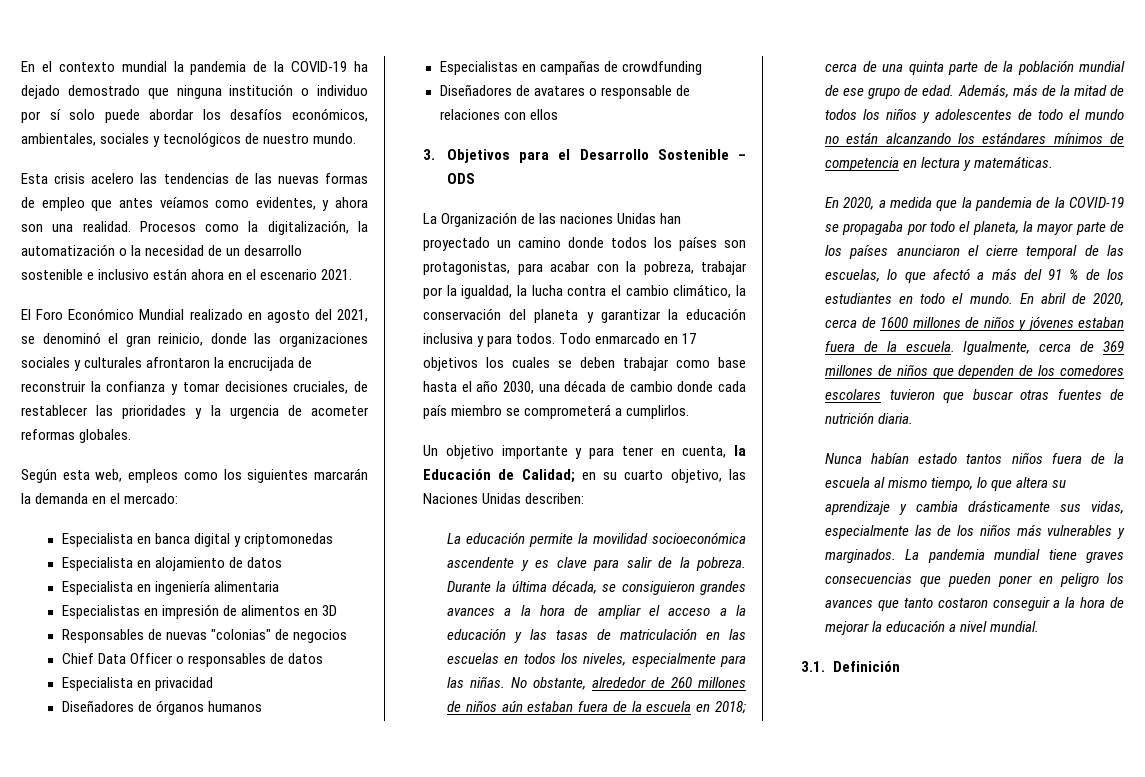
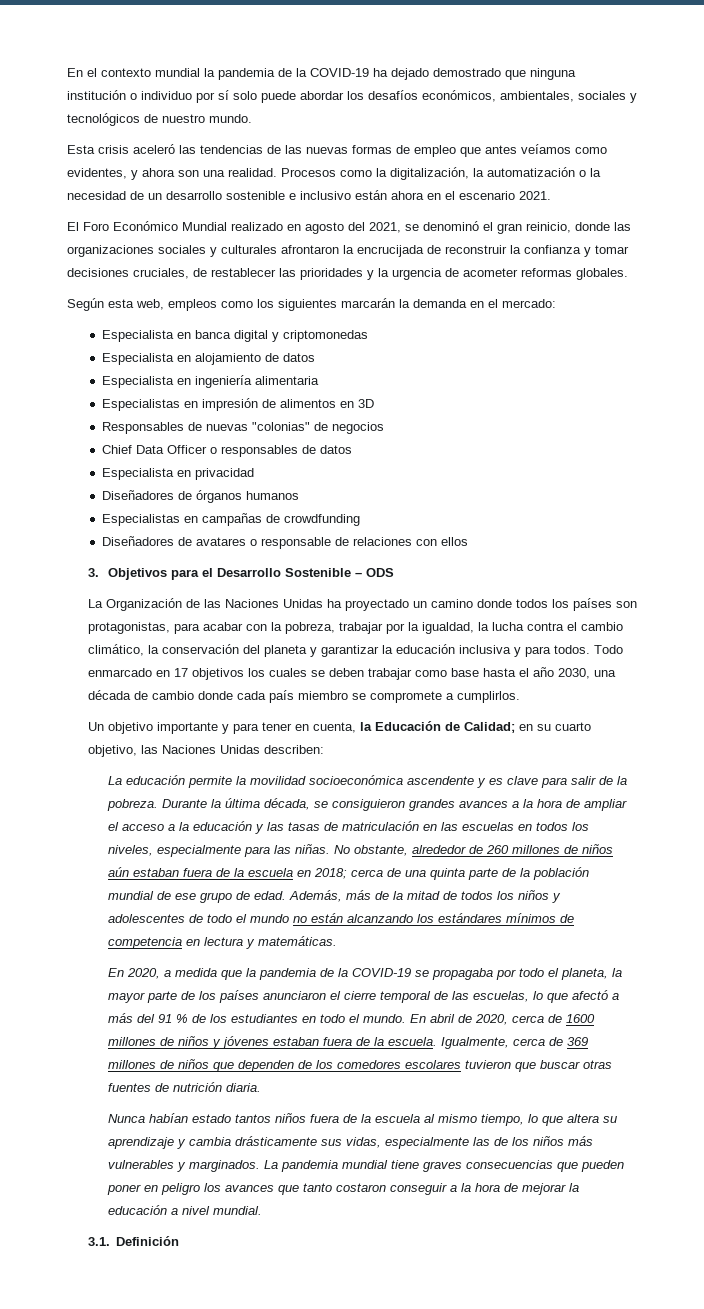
- Esta crisis acelero las tendencias de las nuevas formas de empleo que antes veíamos como evidentes, y ahora son una realidad.
+ Esta crisis aceleró las tendencias de las nuevas formas de empleo que antes veíamos como evidentes, y ahora son una realidad.
- La Organización de las naciones Unidas han proyectado un camino donde todos los países son protagonistas, para acabar con la pobreza, trabajar por la igualdad, la lucha contra el cambio climático, la conservación del planeta y garantizar la educación inclusiva y para todos.
+ La Organización de las Naciones Unidas ha proyectado un camino donde todos los países son protagonistas, para acabar con la pobreza, trabajar por la igualdad, la lucha contra el cambio climático, la conservación del planeta y garantizar la educación inclusiva y para todos.
- Todo enmarcado en 17 objetivos los cuales se deben trabajar como base hasta el año 2030, una década de cambio donde cada país miembro se comprometerá a cumplirlos.
+ Todo enmarcado en 17 objetivos los cuales se deben trabajar como base hasta el año 2030, una década de cambio donde cada país miembro se compromete a cumplirlos.

